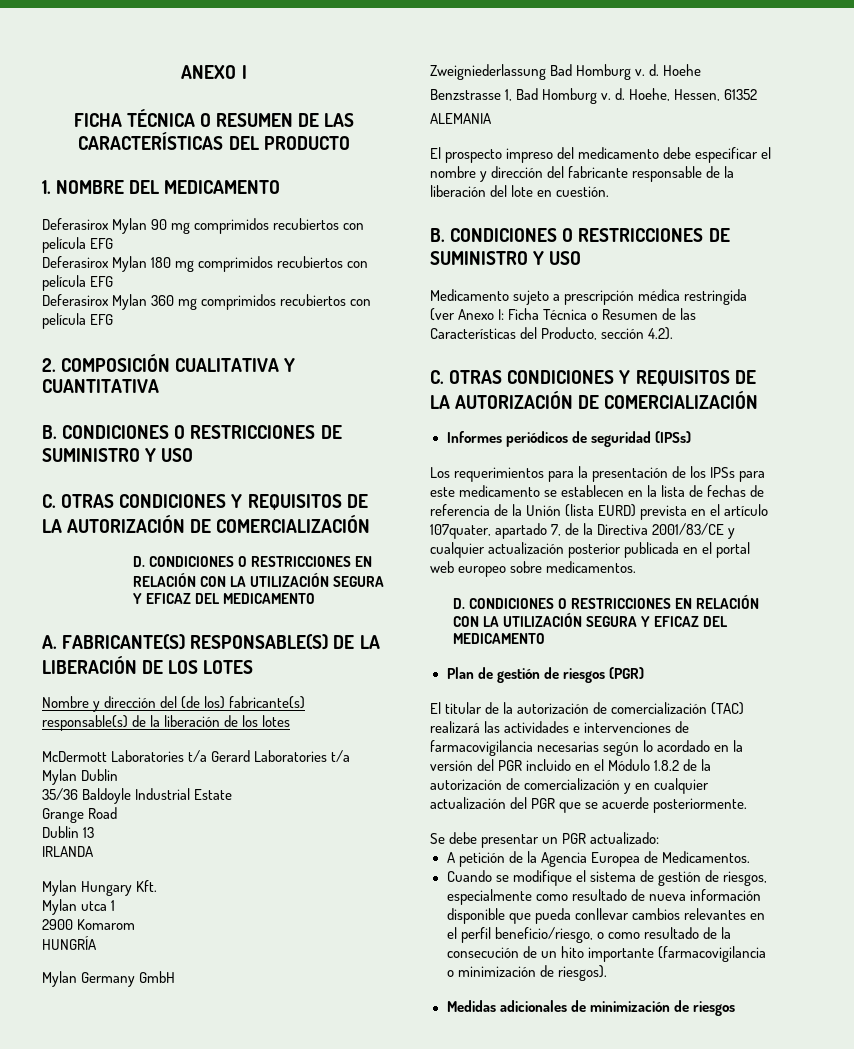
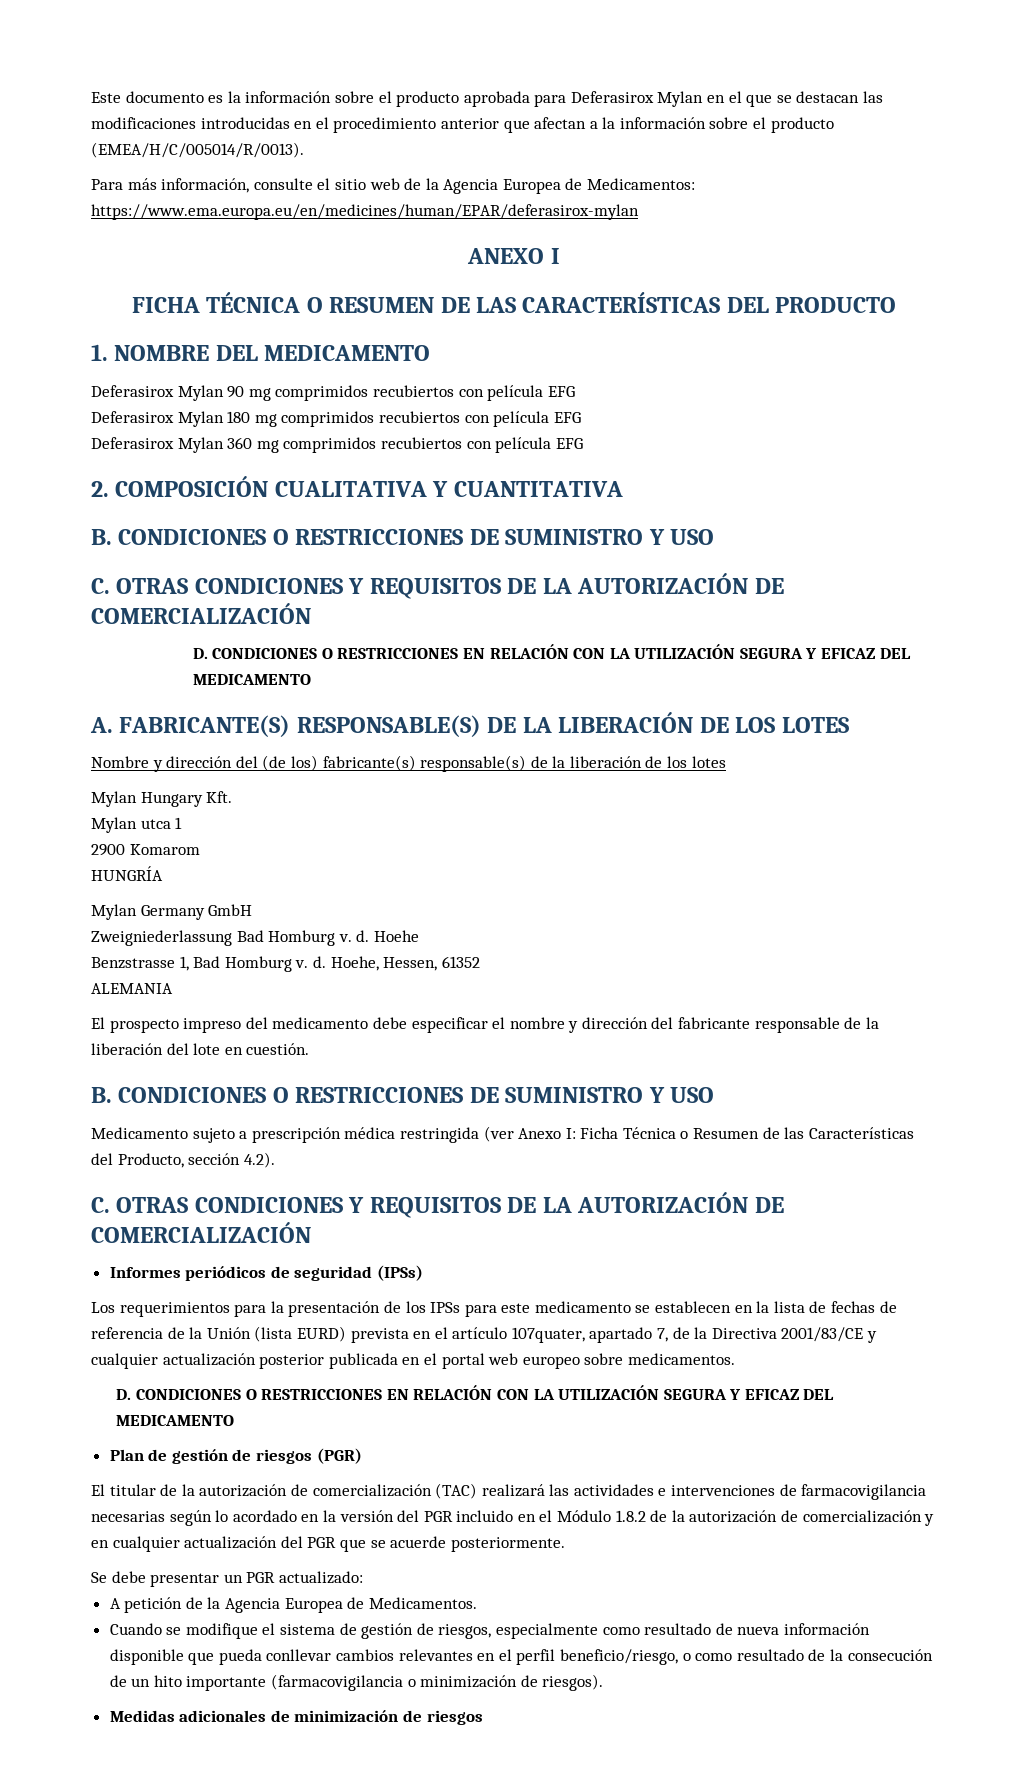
+ Este documento es la información sobre el producto aprobada para Deferasirox Mylan en el que se destacan las modificaciones introducidas en el procedimiento anterior que afectan a la información sobre el producto (EMEA/H/C/005014/R/0013).
+ Para más información, consulte el sitio web de la Agencia Europea de Medicamentos: https://www.ema.europa.eu/en/medicines/human/EPAR/deferasirox-mylan
- McDermott Laboratories t/a Gerard Laboratories t/a Mylan Dublin
- 35/36 Baldoyle Industrial Estate
- Grange Road
- Dublin 13
- IRLANDA

